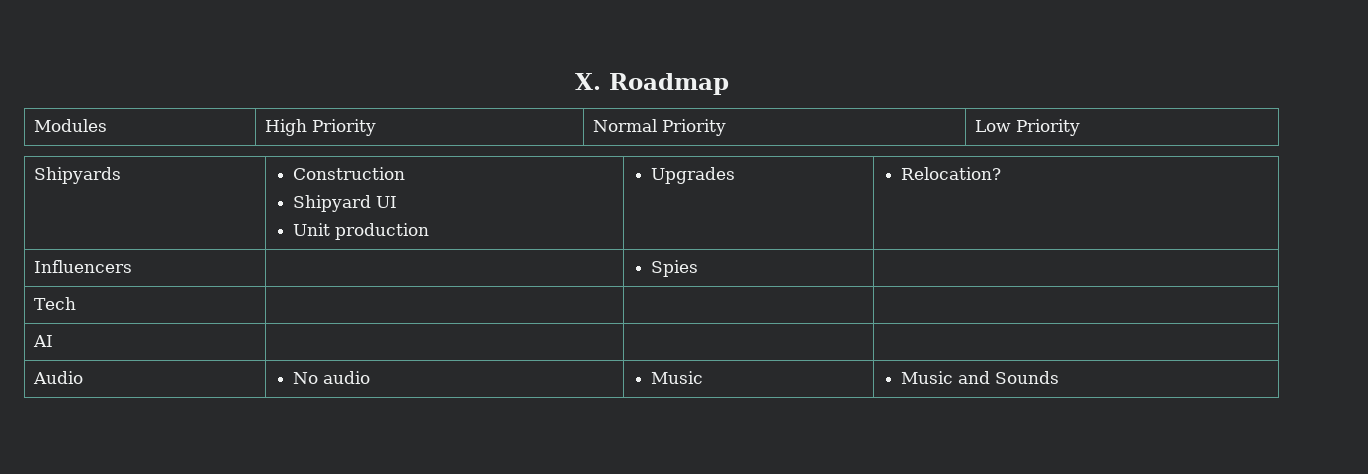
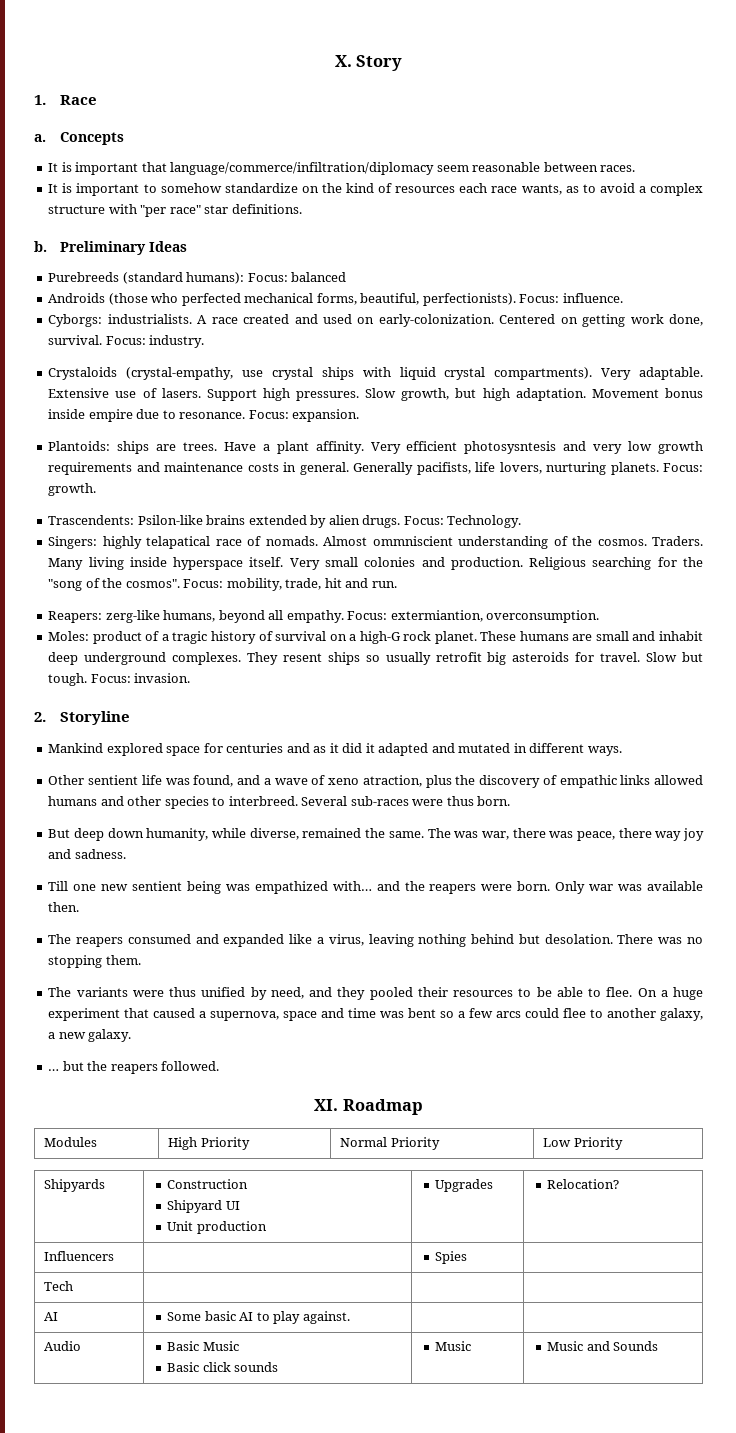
- X. Roadmap
+ X. Story
+ 1. Race
+ a. Concepts
+ It is important that language/commerce/infiltration/diplomacy seem reasonable between races.
+ It is important to somehow standardize on the kind of resources each race wants, as to avoid a complex structure with "per race" star definitions.
+ b. Preliminary Ideas
+ Purebreeds (standard humans): Focus: balanced
+ Androids (those who perfected mechanical forms, beautiful, perfectionists). Focus: influence.
+ Cyborgs: industrialists. A race created and used on early-colonization. Centered on getting work done, survival. Focus: industry.
+ Crystaloids (crystal-empathy, use crystal ships with liquid crystal compartments). Very adaptable. Extensive use of lasers. Support high pressures. Slow growth, but high adaptation. Movement bonus inside empire due to resonance. Focus: expansion.
+ Plantoids: ships are trees. Have a plant affinity. Very efficient photosysntesis and very low growth requirements and maintenance costs in general. Generally pacifists, life lovers, nurturing planets. Focus: growth.
+ Trascendents: Psilon-like brains extended by alien drugs. Focus: Technology.
+ Singers: highly telapatical race of nomads. Almost ommniscient understanding of the cosmos. Traders. Many living inside hyperspace itself. Very small colonies and production. Religious searching for the "song of the cosmos". Focus: mobility, trade, hit and run.
+ Reapers: zerg-like humans, beyond all empathy. Focus: extermiantion, overconsumption.
+ Moles: product of a tragic history of survival on a high-G rock planet. These humans are small and inhabit deep underground complexes. They resent ships so usually retrofit big asteroids for travel. Slow but tough. Focus: invasion.
+ 2. Storyline
+ Mankind explored space for centuries and as it did it adapted and mutated in different ways.
+ Other sentient life was found, and a wave of xeno atraction, plus the discovery of empathic links allowed humans and other species to interbreed. Several sub-races were thus born.
+ But deep down humanity, while diverse, remained the same. The was war, there was peace, there way joy and sadness.
+ Till one new sentient being was empathized with… and the reapers were born. Only war was available then.
+ The reapers consumed and expanded like a virus, leaving nothing behind but desolation. There was no stopping them.
+ The variants were thus unified by need, and they pooled their resources to be able to flee. On a huge experiment that caused a supernova, space and time was bent so a few arcs could flee to another galaxy, a new galaxy.
+ … but the reapers followed.
+ XI. Roadmap
- AI | | |
- Audio | No audio | Music | Music and Sounds
+ AI | Some basic AI to play against. | |
+ Audio | Basic Music
+ Basic click sounds | Music | Music and Sounds

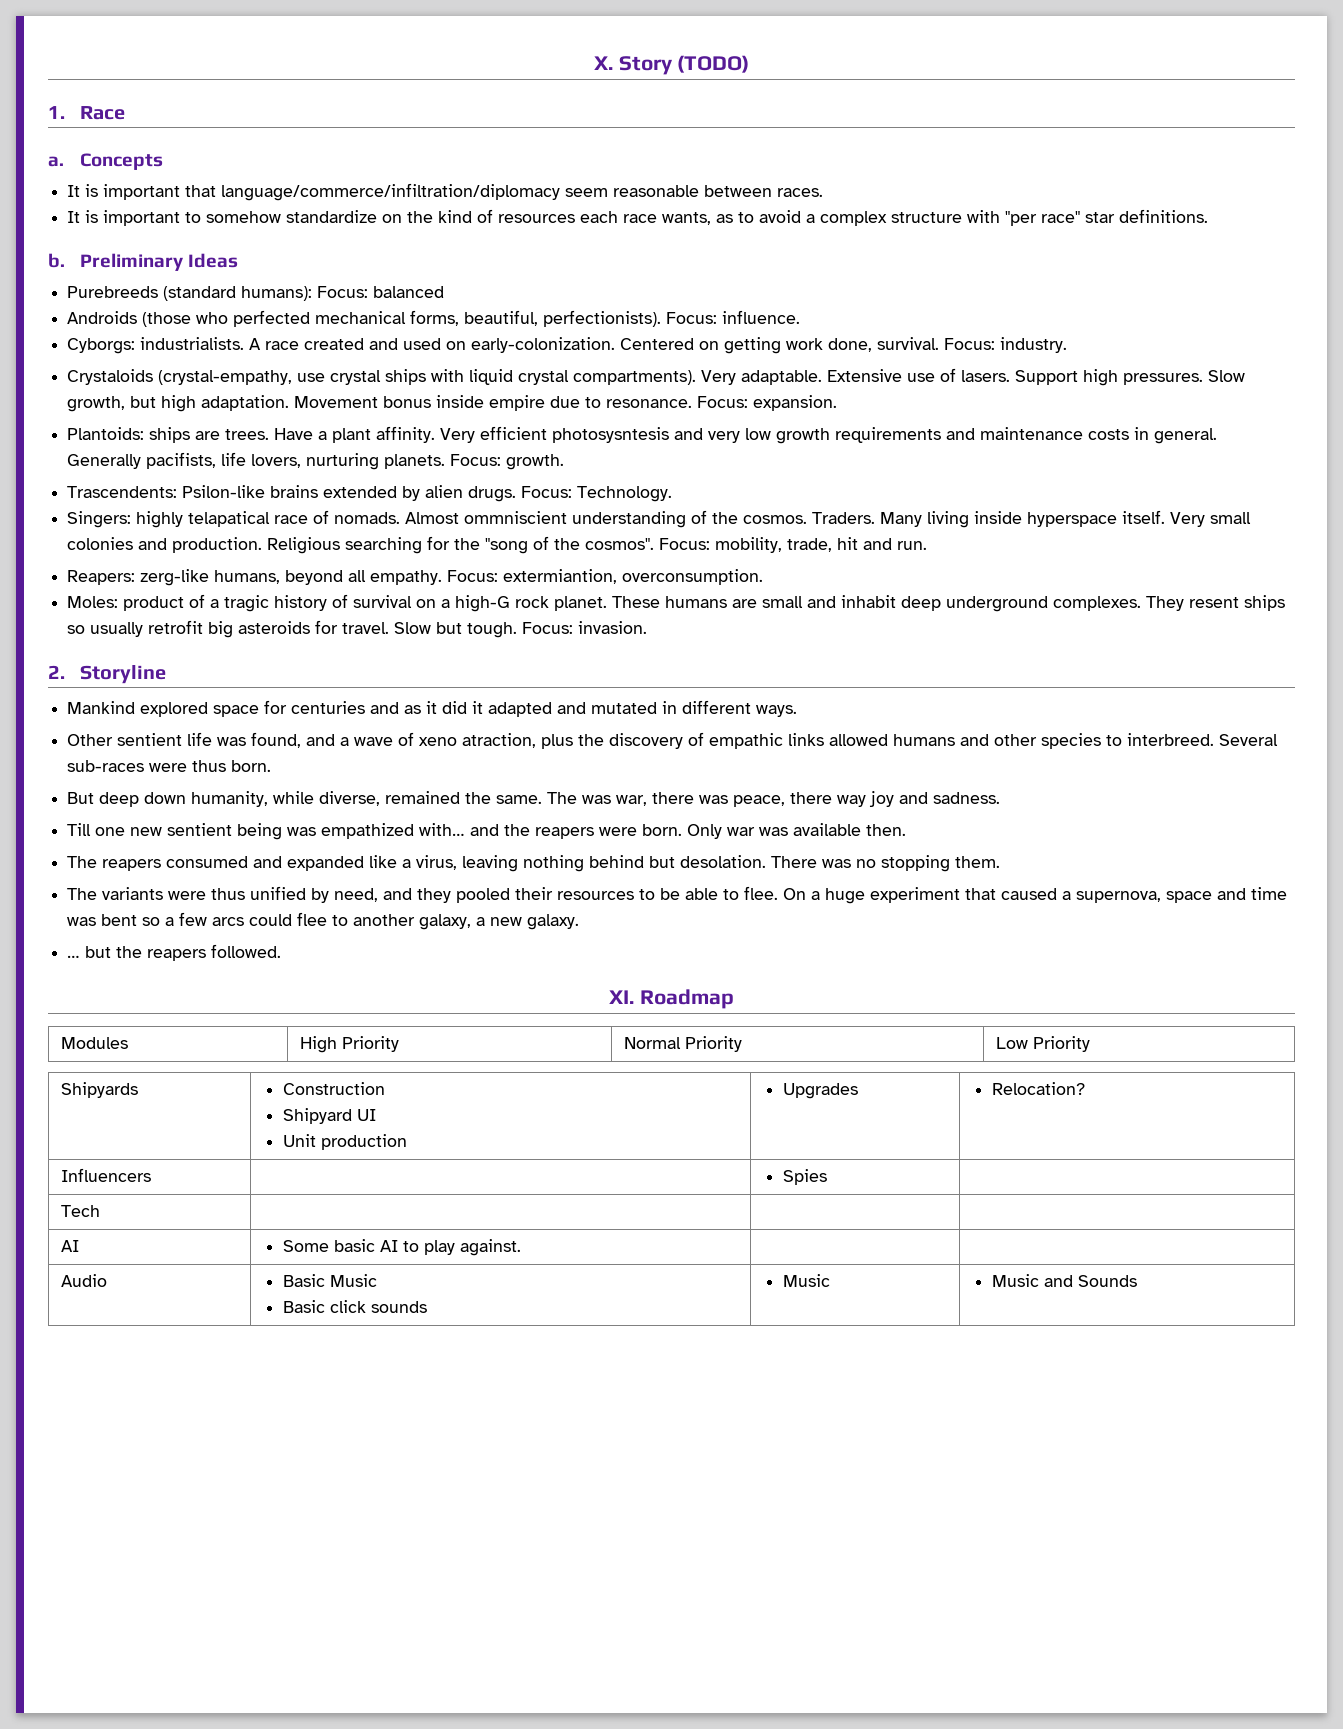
- X. Story
+ X. Story (TODO)

